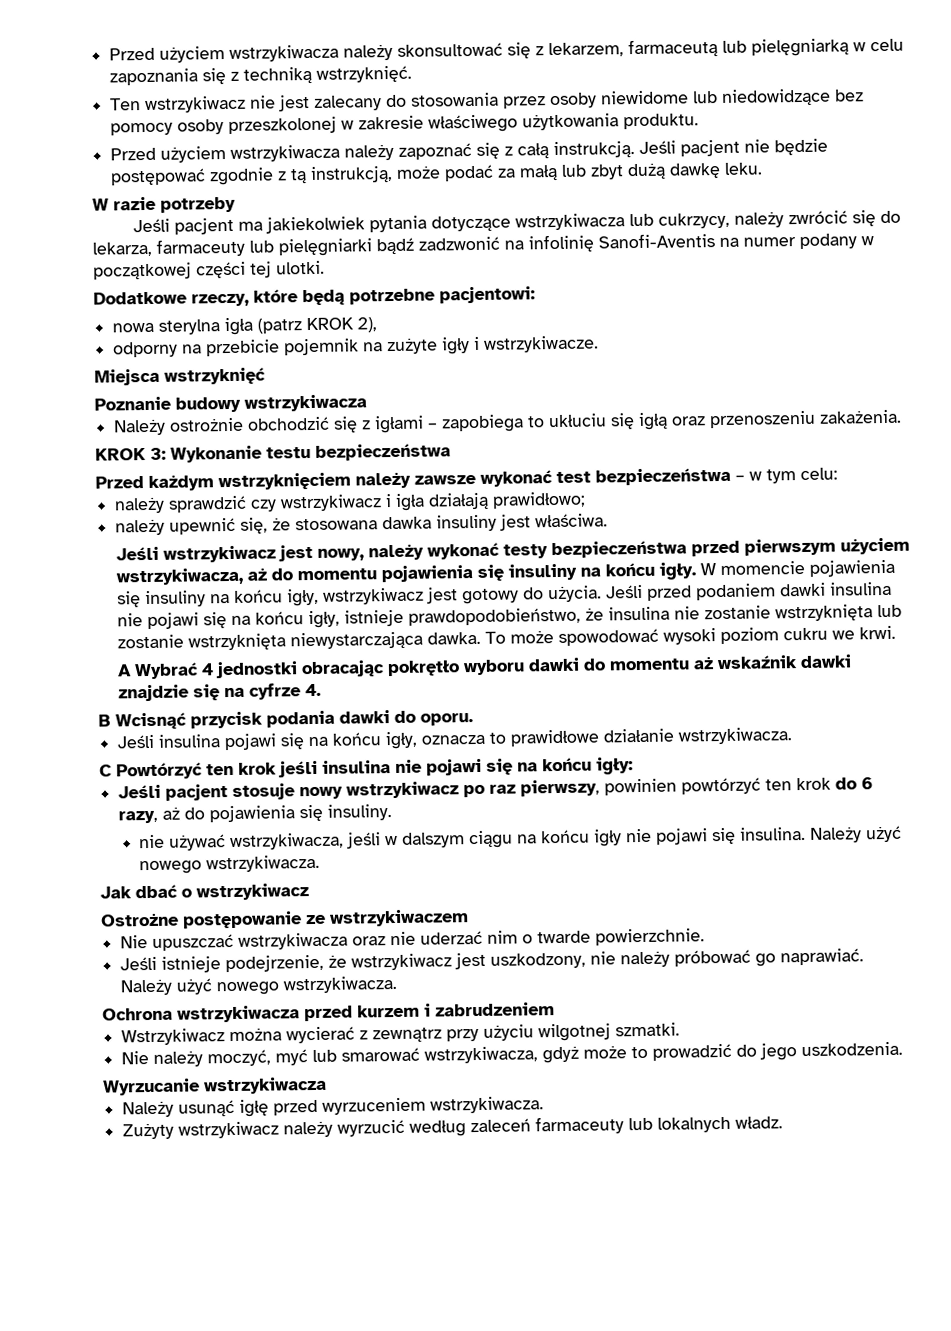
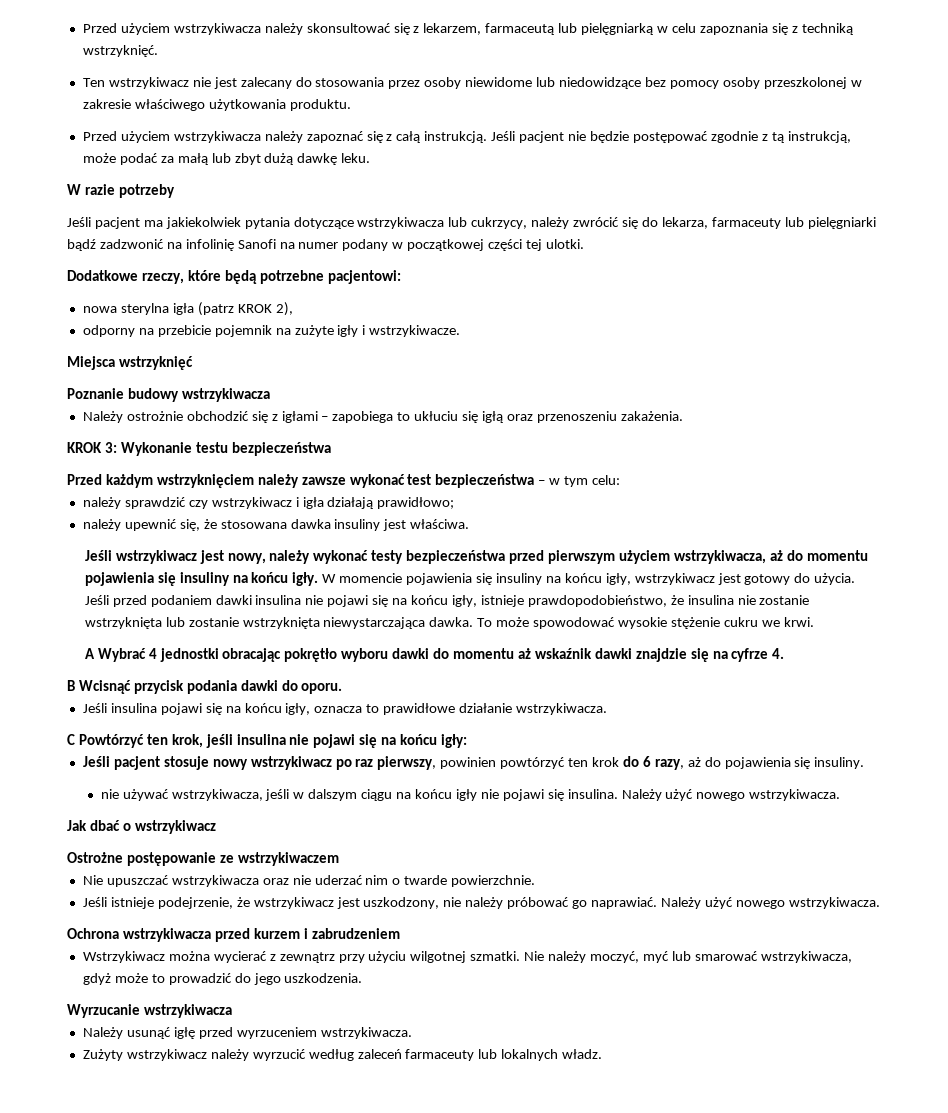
- Jeśli pacjent ma jakiekolwiek pytania dotyczące wstrzykiwacza lub cukrzycy, należy zwrócić się do lekarza, farmaceuty lub pielęgniarki bądź zadzwonić na infolinię Sanofi-Aventis na numer podany w początkowej części tej ulotki.
+ Jeśli pacjent ma jakiekolwiek pytania dotyczące wstrzykiwacza lub cukrzycy, należy zwrócić się do lekarza, farmaceuty lub pielęgniarki bądź zadzwonić na infolinię Sanofi na numer podany w początkowej części tej ulotki.
- To może spowodować wysoki poziom cukru we krwi.
+ To może spowodować wysokie stężenie cukru we krwi.
- C Powtórzyć ten krok jeśli insulina nie pojawi się na końcu igły:
+ C Powtórzyć ten krok, jeśli insulina nie pojawi się na końcu igły:
- Wstrzykiwacz można wycierać z zewnątrz przy użyciu wilgotnej szmatki.
- Nie należy moczyć, myć lub smarować wstrzykiwacza, gdyż może to prowadzić do jego uszkodzenia.
+ Wstrzykiwacz można wycierać z zewnątrz przy użyciu wilgotnej szmatki. Nie należy moczyć, myć lub smarować wstrzykiwacza, gdyż może to prowadzić do jego uszkodzenia.

